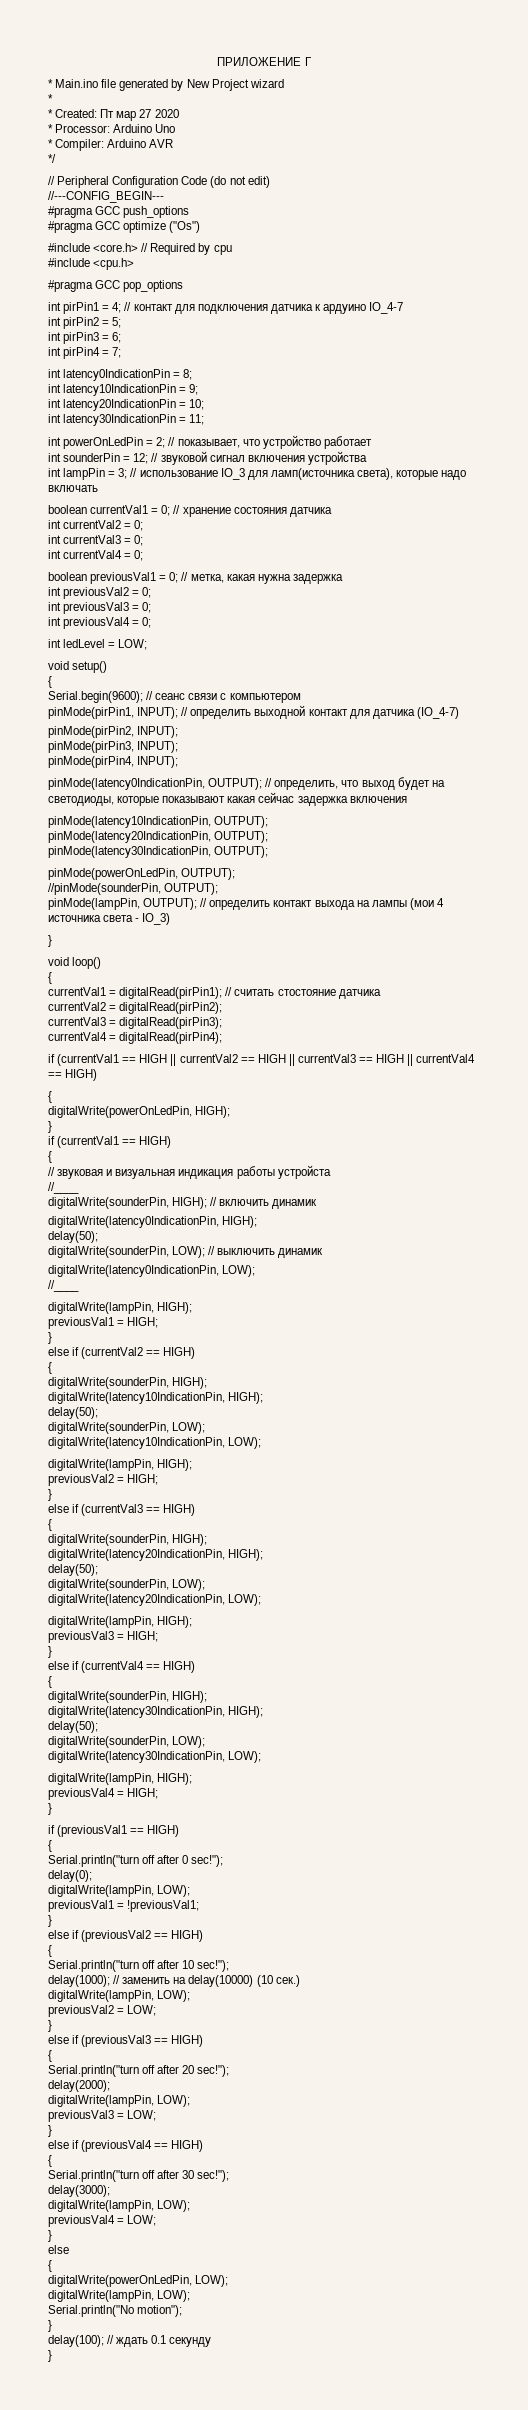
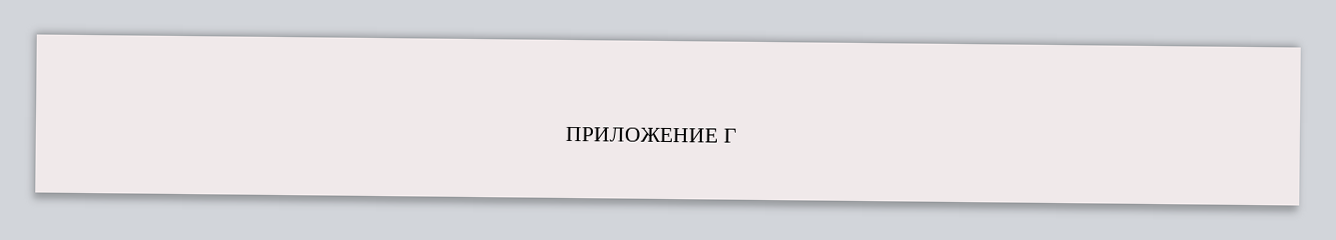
- * Main.ino file generated by New Project wizard
- *
- * Created: Пт мар 27 2020
- * Processor: Arduino Uno
- * Compiler: Arduino AVR
- */
- // Peripheral Configuration Code (do not edit)
- //---CONFIG_BEGIN---
- #pragma GCC push_options
- #pragma GCC optimize ("Os")
- #include <core.h> // Required by cpu
- #include <cpu.h>
- #pragma GCC pop_options
- int pirPin1 = 4; // контакт для подключения датчика к ардуино IO_4-7
- int pirPin2 = 5;
- int pirPin3 = 6;
- int pirPin4 = 7;
- int latency0IndicationPin = 8;
- int latency10IndicationPin = 9;
- int latency20IndicationPin = 10;
- int latency30IndicationPin = 11;
- int powerOnLedPin = 2; // показывает, что устройство работает
- int sounderPin = 12; // звуковой сигнал включения устройства
- int lampPin = 3; // использование IO_3 для ламп(источника света), которые надо включать
- boolean currentVal1 = 0; // хранение состояния датчика
- int currentVal2 = 0;
- int currentVal3 = 0;
- int currentVal4 = 0;
- boolean previousVal1 = 0; // метка, какая нужна задержка
- int previousVal2 = 0;
- int previousVal3 = 0;
- int previousVal4 = 0;
- int ledLevel = LOW;
- void setup()
- {
- Serial.begin(9600); // сеанс связи с компьютером
- pinMode(pirPin1, INPUT); // определить выходной контакт для датчика (IO_4-7)
- pinMode(pirPin2, INPUT);
- pinMode(pirPin3, INPUT);
- pinMode(pirPin4, INPUT);
- pinMode(latency0IndicationPin, OUTPUT); // определить, что выход будет на светодиоды, которые показывают какая сейчас задержка включения
- pinMode(latency10IndicationPin, OUTPUT);
- pinMode(latency20IndicationPin, OUTPUT);
- pinMode(latency30IndicationPin, OUTPUT);
- pinMode(powerOnLedPin, OUTPUT);
- //pinMode(sounderPin, OUTPUT);
- pinMode(lampPin, OUTPUT); // определить контакт выхода на лампы (мои 4 источника света - IO_3)
- }
- void loop()
- {
- currentVal1 = digitalRead(pirPin1); // считать стостояние датчика
- currentVal2 = digitalRead(pirPin2);
- currentVal3 = digitalRead(pirPin3);
- currentVal4 = digitalRead(pirPin4);
- if (currentVal1 == HIGH || currentVal2 == HIGH || currentVal3 == HIGH || currentVal4 == HIGH)
- {
- digitalWrite(powerOnLedPin, HIGH);
- }
- if (currentVal1 == HIGH)
- {
- // звуковая и визуальная индикация работы устройста
- //____
- digitalWrite(sounderPin, HIGH); // включить динамик
- digitalWrite(latency0IndicationPin, HIGH);
- delay(50);
- digitalWrite(sounderPin, LOW); // выключить динамик
- digitalWrite(latency0IndicationPin, LOW);
- //____
- digitalWrite(lampPin, HIGH);
- previousVal1 = HIGH;
- }
- else if (currentVal2 == HIGH)
- {
- digitalWrite(sounderPin, HIGH);
- digitalWrite(latency10IndicationPin, HIGH);
- delay(50);
- digitalWrite(sounderPin, LOW);
- digitalWrite(latency10IndicationPin, LOW);
- digitalWrite(lampPin, HIGH);
- previousVal2 = HIGH;
- }
- else if (currentVal3 == HIGH)
- {
- digitalWrite(sounderPin, HIGH);
- digitalWrite(latency20IndicationPin, HIGH);
- delay(50);
- digitalWrite(sounderPin, LOW);
- digitalWrite(latency20IndicationPin, LOW);
- digitalWrite(lampPin, HIGH);
- previousVal3 = HIGH;
- }
- else if (currentVal4 == HIGH)
- {
- digitalWrite(sounderPin, HIGH);
- digitalWrite(latency30IndicationPin, HIGH);
- delay(50);
- digitalWrite(sounderPin, LOW);
- digitalWrite(latency30IndicationPin, LOW);
- digitalWrite(lampPin, HIGH);
- previousVal4 = HIGH;
- }
- if (previousVal1 == HIGH)
- {
- Serial.println("turn off after 0 sec!");
- delay(0);
- digitalWrite(lampPin, LOW);
- previousVal1 = !previousVal1;
- }
- else if (previousVal2 == HIGH)
- {
- Serial.println("turn off after 10 sec!");
- delay(1000); // заменить на delay(10000) (10 сек.)
- digitalWrite(lampPin, LOW);
- previousVal2 = LOW;
- }
- else if (previousVal3 == HIGH)
- {
- Serial.println("turn off after 20 sec!");
- delay(2000);
- digitalWrite(lampPin, LOW);
- previousVal3 = LOW;
- }
- else if (previousVal4 == HIGH)
- {
- Serial.println("turn off after 30 sec!");
- delay(3000);
- digitalWrite(lampPin, LOW);
- previousVal4 = LOW;
- }
- else
- {
- digitalWrite(powerOnLedPin, LOW);
- digitalWrite(lampPin, LOW);
- Serial.println("No motion");
- }
- delay(100); // ждать 0.1 секунду
- }

